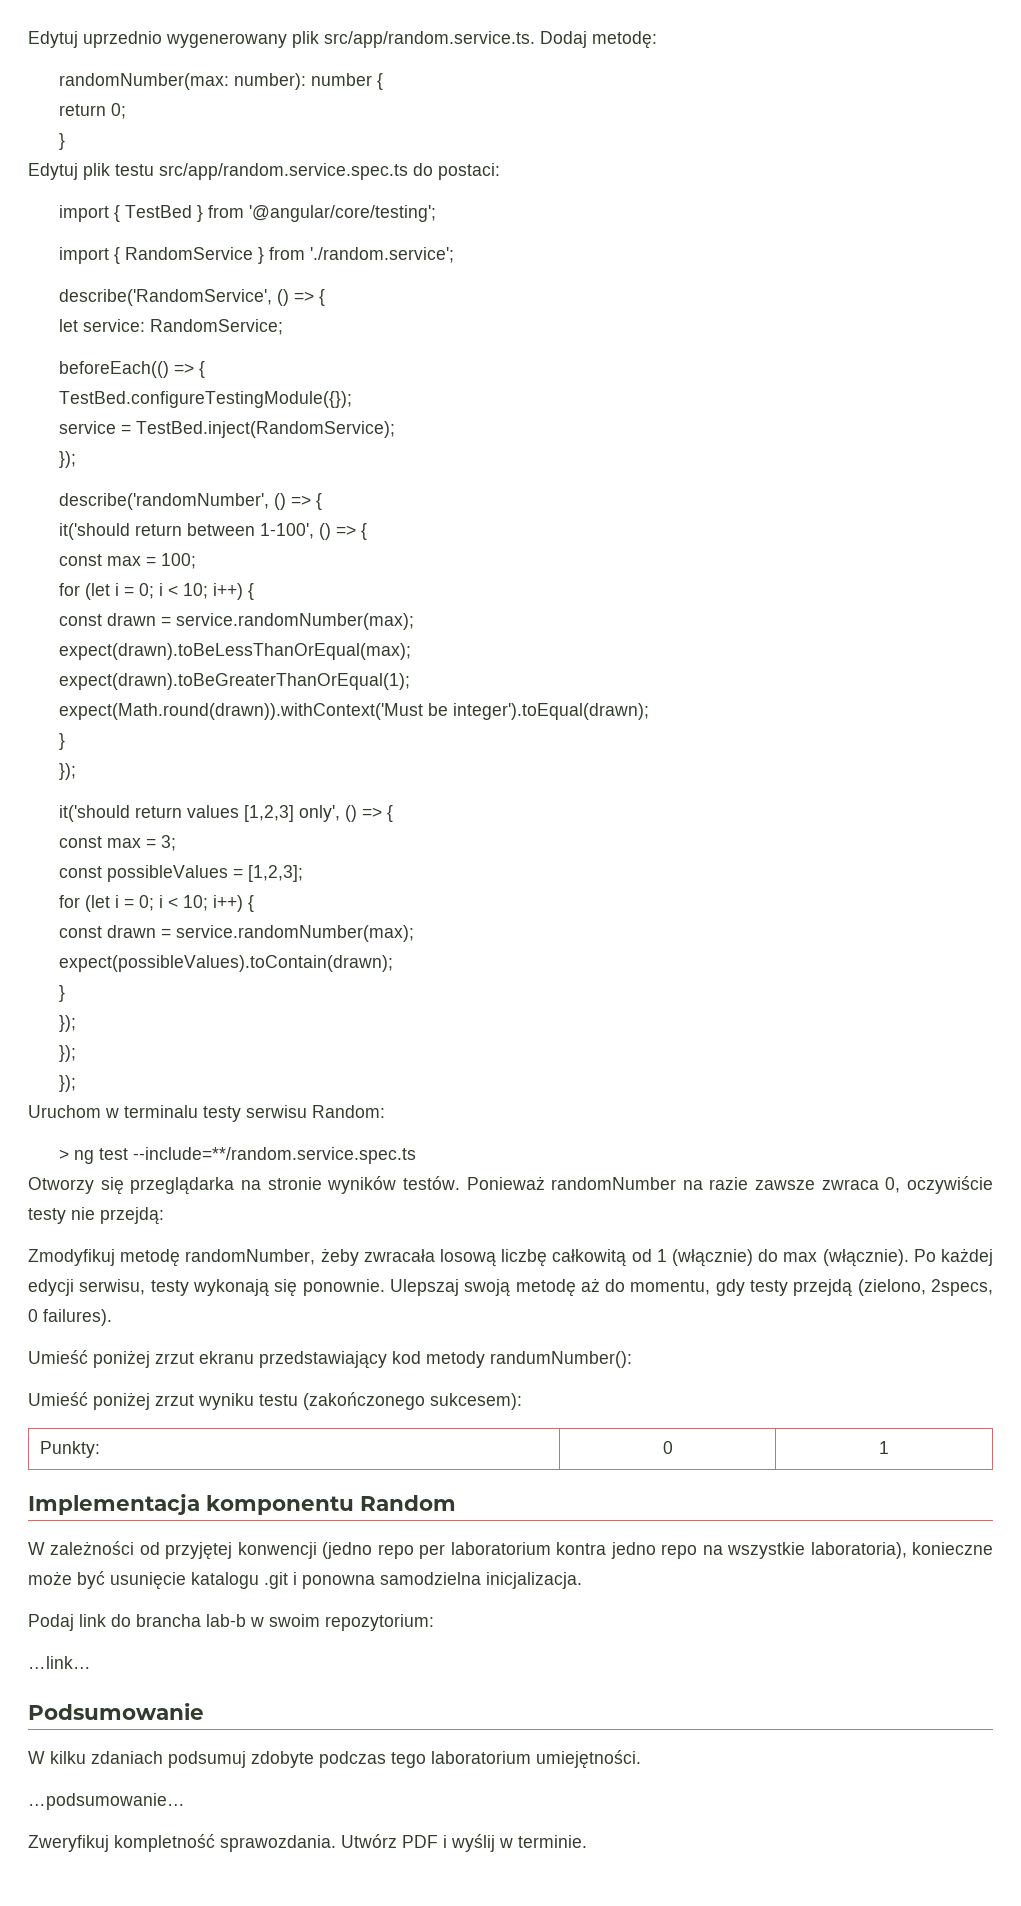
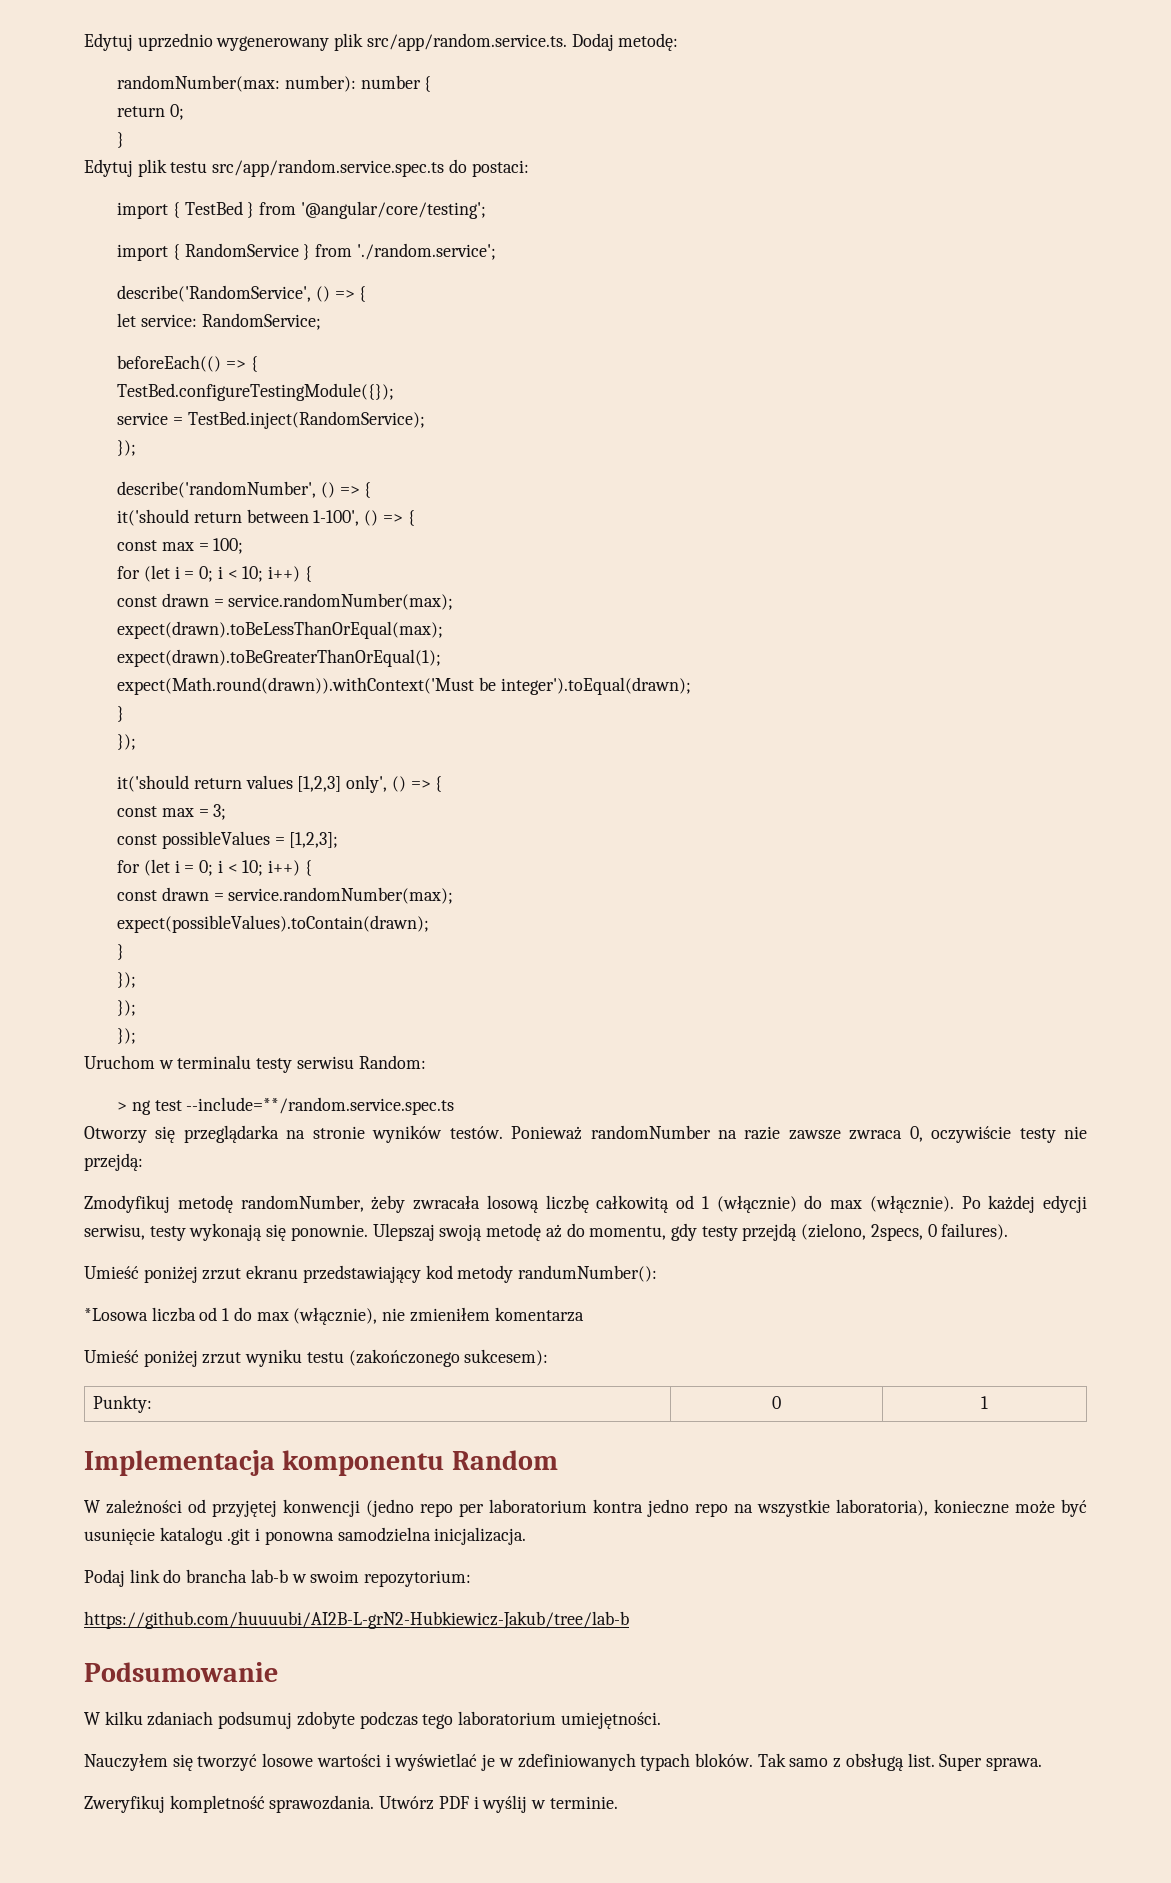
+ *Losowa liczba od 1 do max (włącznie), nie zmieniłem komentarza
- …link…
+ https://github.com/huuuubi/AI2B-L-grN2-Hubkiewicz-Jakub/tree/lab-b
- …podsumowanie…
+ Nauczyłem się tworzyć losowe wartości i wyświetlać je w zdefiniowanych typach bloków. Tak samo z obsługą list. Super sprawa.

